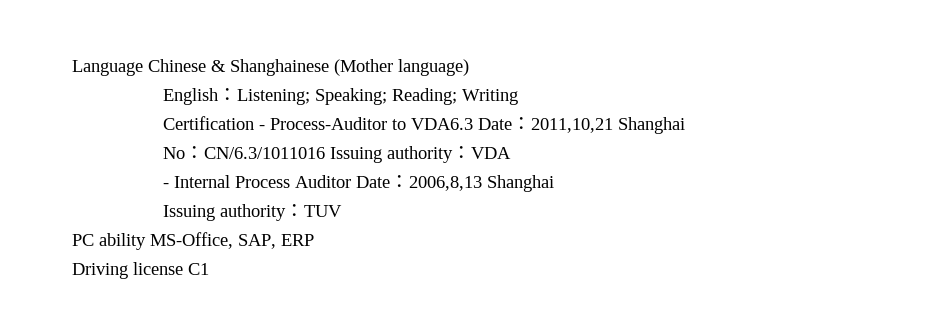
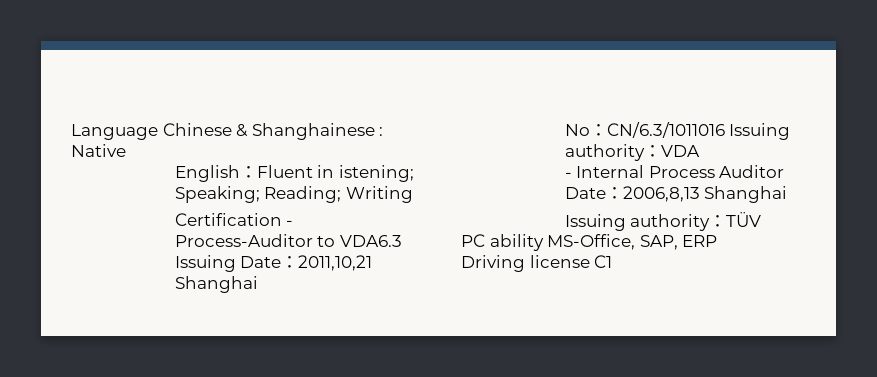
- Language Chinese & Shanghainese (Mother language)
+ Language Chinese & Shanghainese : Native
- English：Listening; Speaking; Reading; Writing
+ English：Fluent in istening; Speaking; Reading; Writing
- Certification - Process-Auditor to VDA6.3 Date：2011,10,21 Shanghai
+ Certification - Process-Auditor to VDA6.3 Issuing Date：2011,10,21 Shanghai
- Issuing authority：TUV
+ Issuing authority：TÜV

